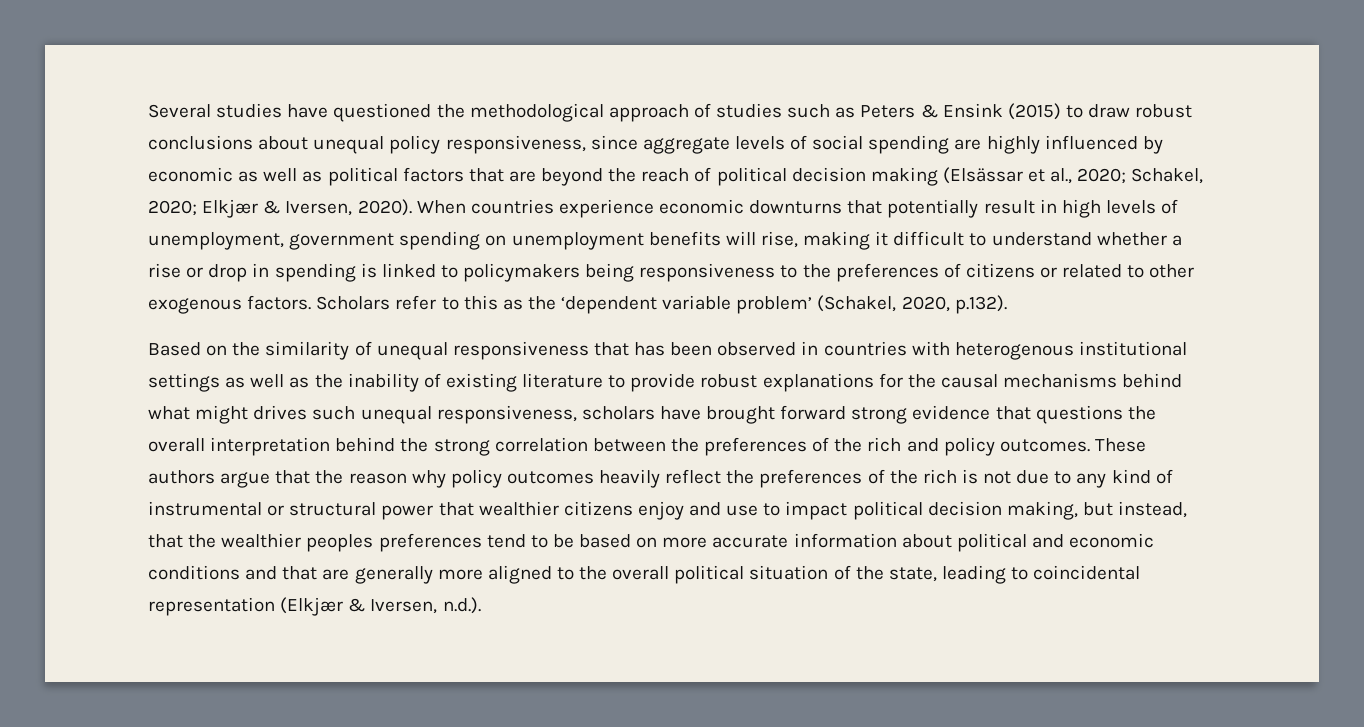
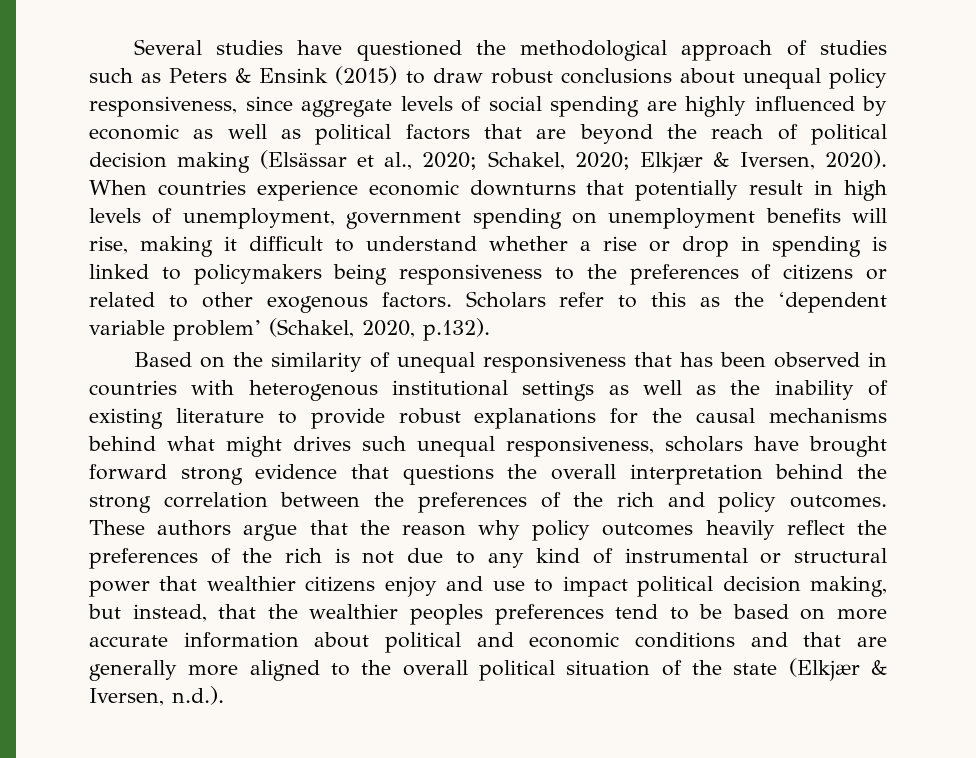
- These authors argue that the reason why policy outcomes heavily reflect the preferences of the rich is not due to any kind of instrumental or structural power that wealthier citizens enjoy and use to impact political decision making, but instead, that the wealthier peoples preferences tend to be based on more accurate information about political and economic conditions and that are generally more aligned to the overall political situation of the state, leading to coincidental representation (Elkjær & Iversen, n.d.).
+ These authors argue that the reason why policy outcomes heavily reflect the preferences of the rich is not due to any kind of instrumental or structural power that wealthier citizens enjoy and use to impact political decision making, but instead, that the wealthier peoples preferences tend to be based on more accurate information about political and economic conditions and that are generally more aligned to the overall political situation of the state (Elkjær & Iversen, n.d.).

